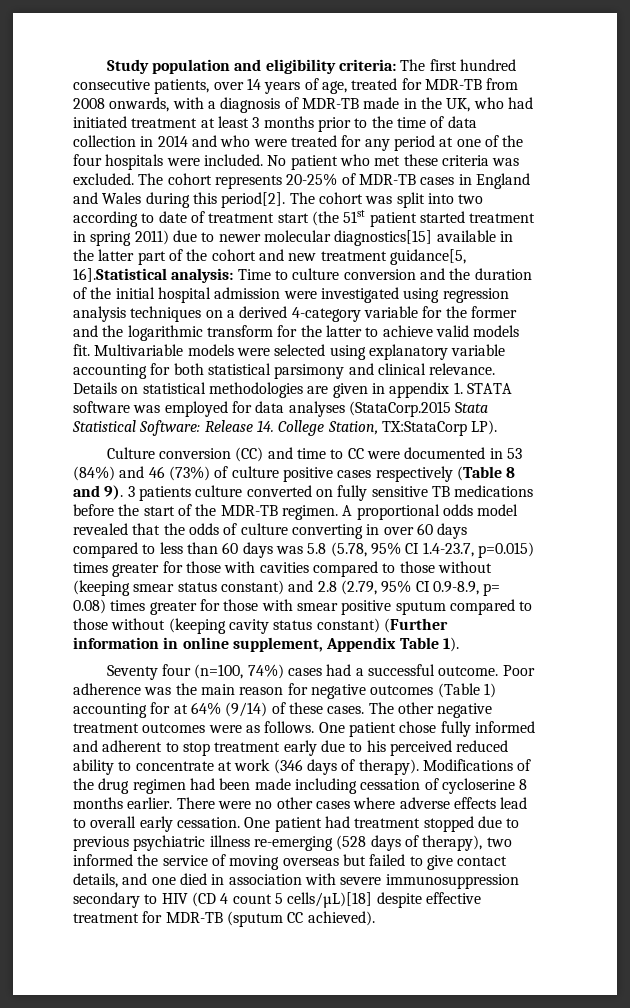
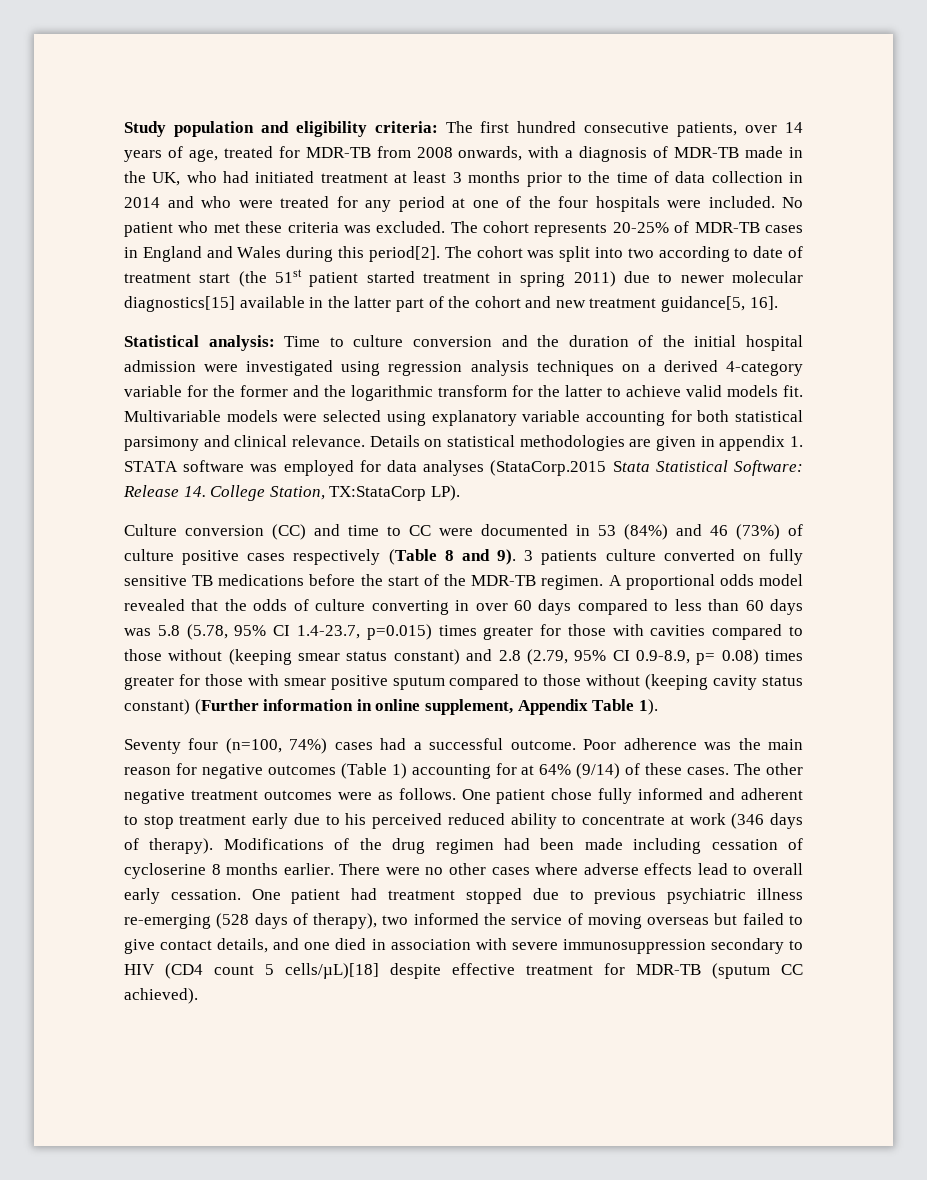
- The cohort was split into two according to date of treatment start (the 51st patient started treatment in spring 2011) due to newer molecular diagnostics[15] available in the latter part of the cohort and new treatment guidance[5, 16].Statistical analysis:
+ The cohort was split into two according to date of treatment start (the 51st patient started treatment in spring 2011) due to newer molecular diagnostics[15] available in the latter part of the cohort and new treatment guidance[5, 16].
+ Statistical analysis:
- One patient had treatment stopped due to previous psychiatric illness re-emerging (528 days of therapy), two informed the service of moving overseas but failed to give contact details, and one died in association with severe immunosuppression secondary to HIV (CD 4 count 5 cells/µL)[18] despite effective treatment for MDR-TB (sputum CC achieved).
+ One patient had treatment stopped due to previous psychiatric illness re-emerging (528 days of therapy), two informed the service of moving overseas but failed to give contact details, and one died in association with severe immunosuppression secondary to HIV (CD4 count 5 cells/µL)[18] despite effective treatment for MDR-TB (sputum CC achieved).

